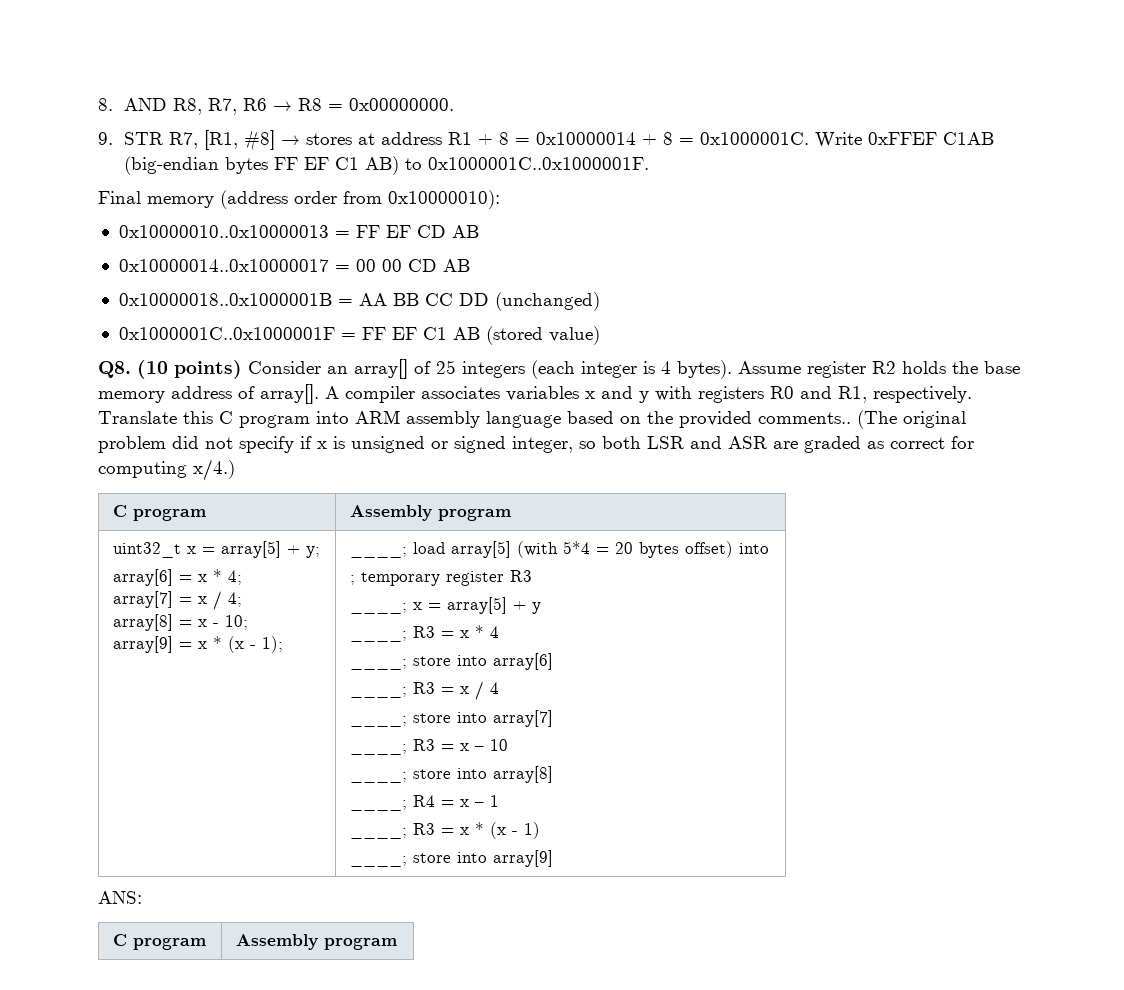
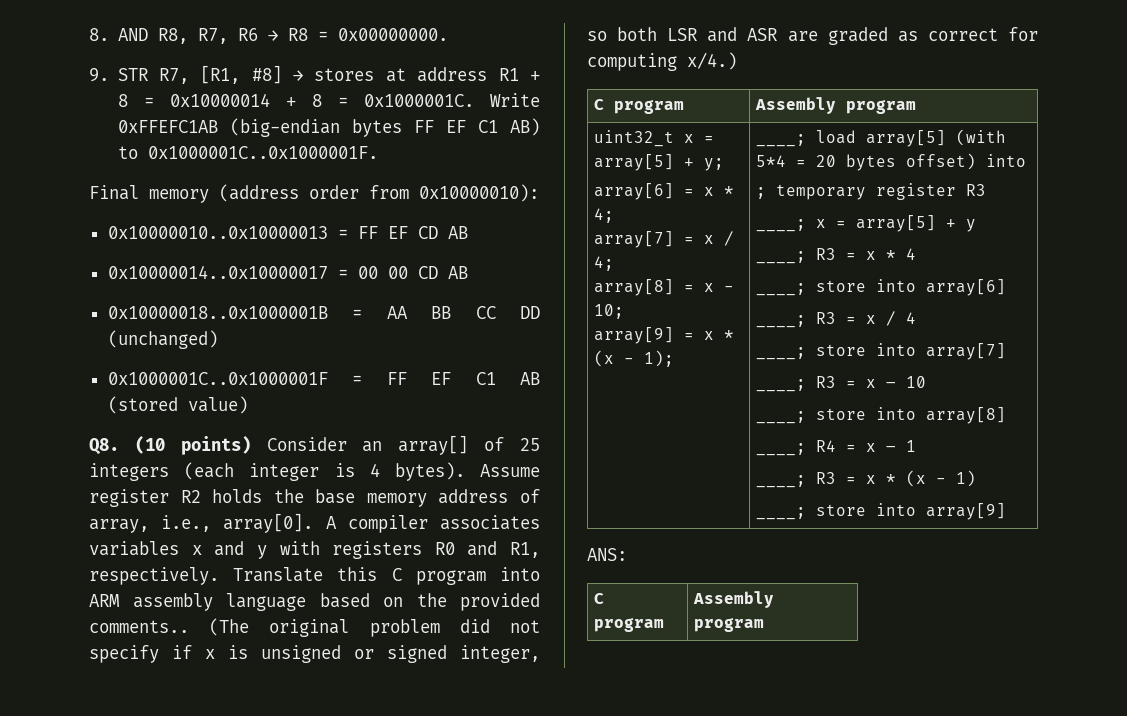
- Write 0xFFEF C1AB (big-endian bytes FF EF C1 AB) to 0x1000001C..0x1000001F.
+ Write 0xFFEFC1AB (big-endian bytes FF EF C1 AB) to 0x1000001C..0x1000001F.
- Assume register R2 holds the base memory address of array[].
+ Assume register R2 holds the base memory address of array, i.e., array[0].

